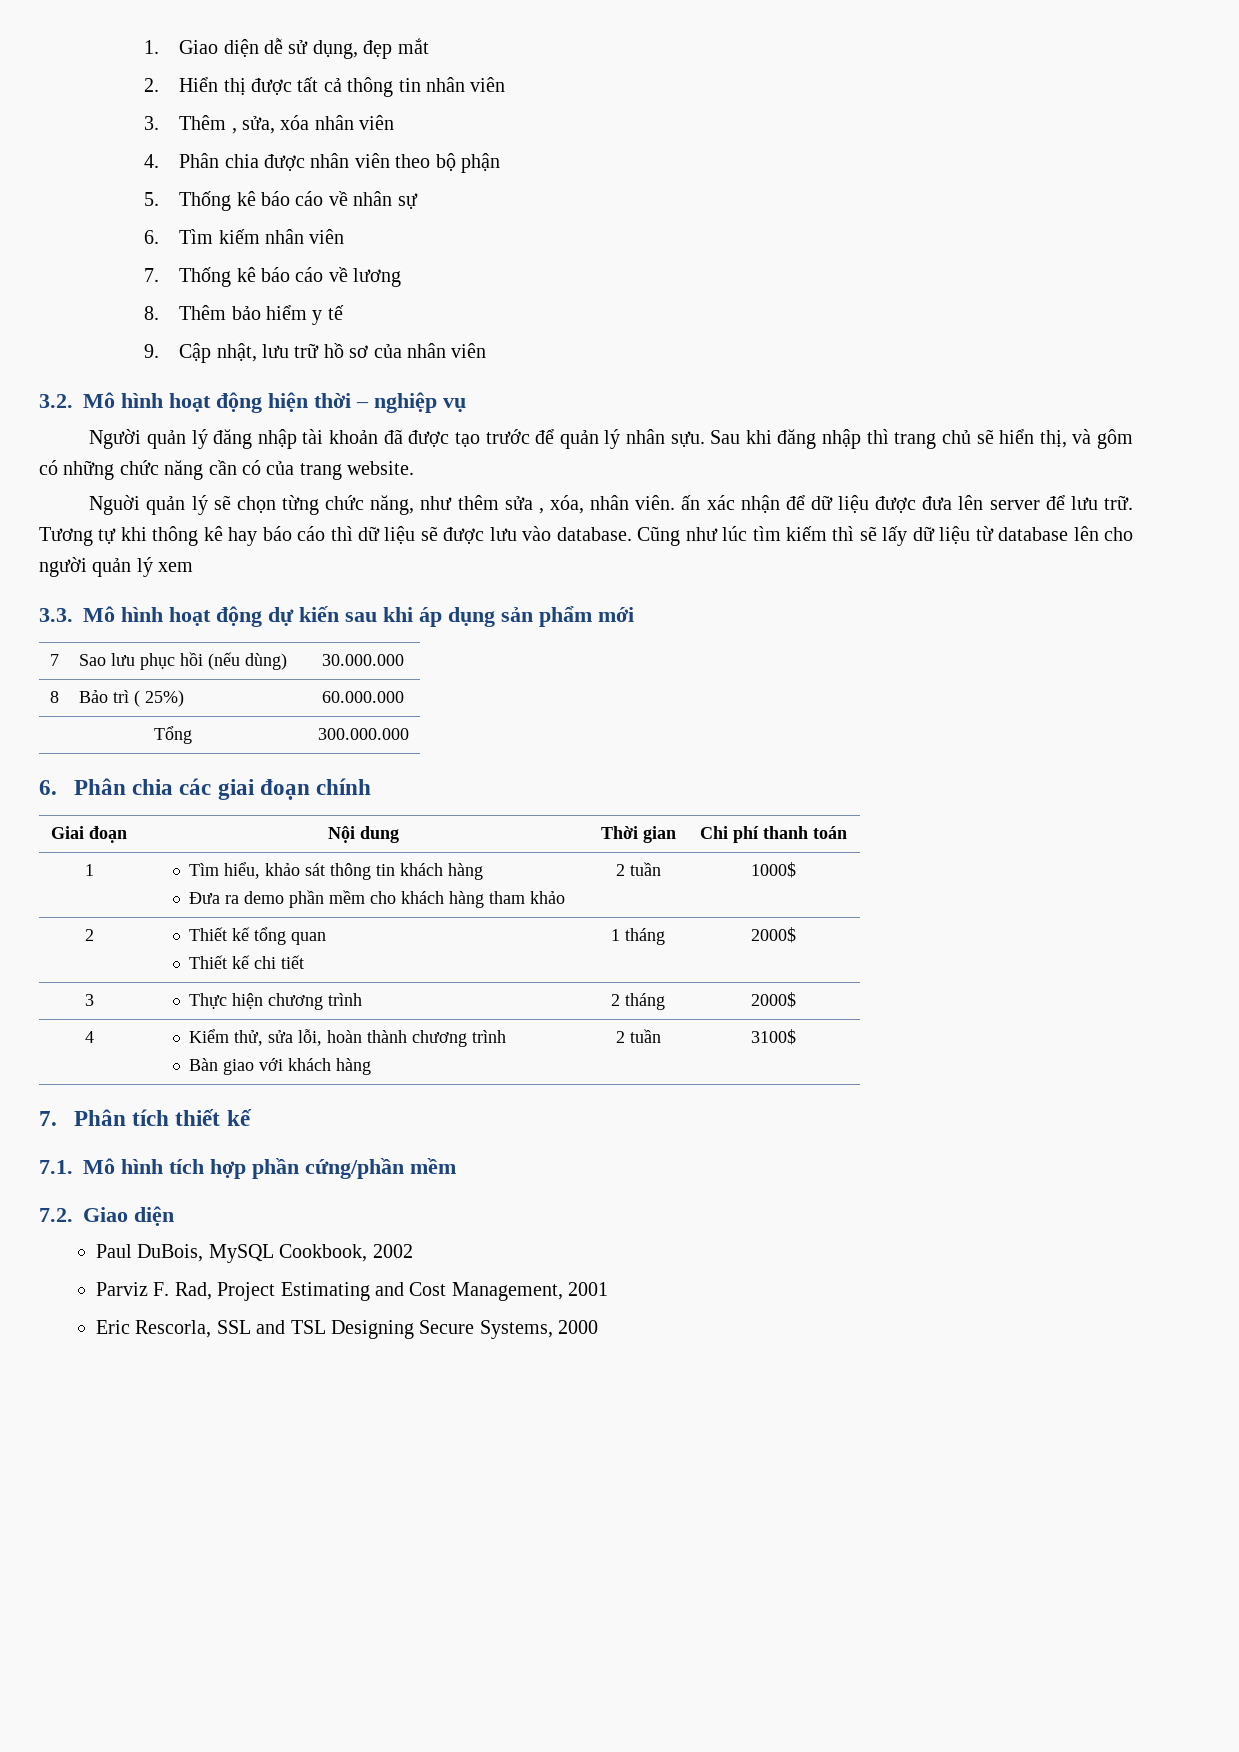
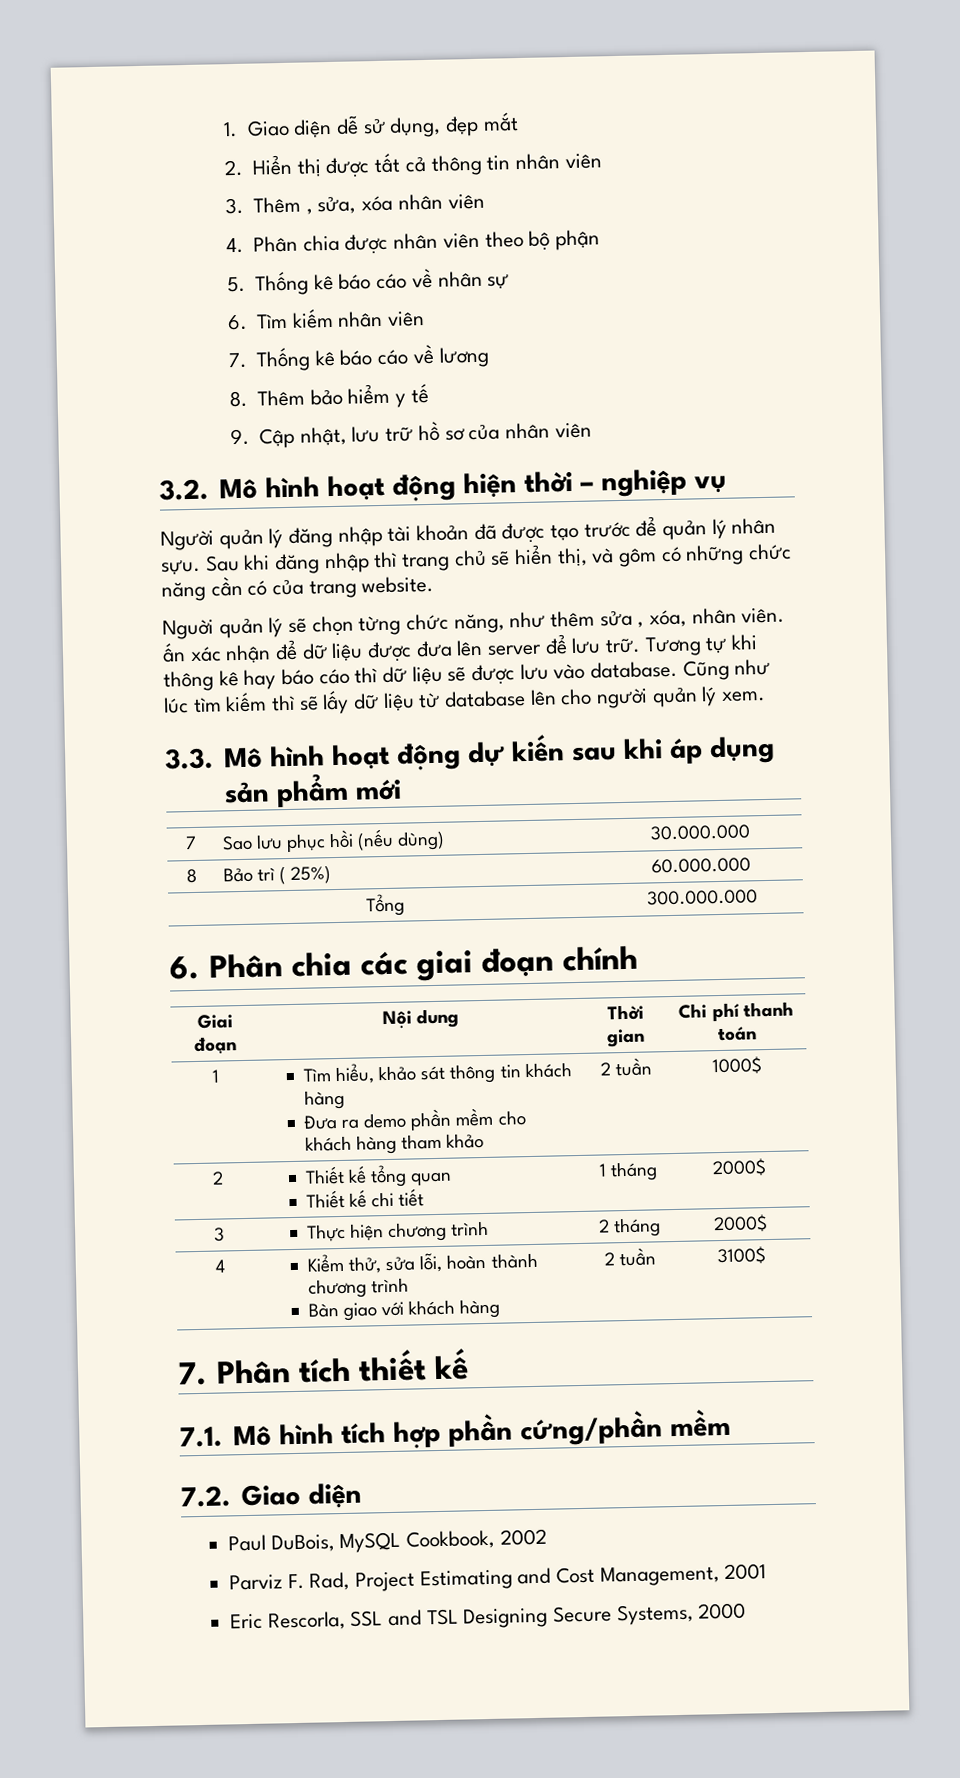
- Cũng như lúc tìm kiếm thì sẽ lấy dữ liệu từ database lên cho người quản lý xem
+ Cũng như lúc tìm kiếm thì sẽ lấy dữ liệu từ database lên cho người quản lý xem.

